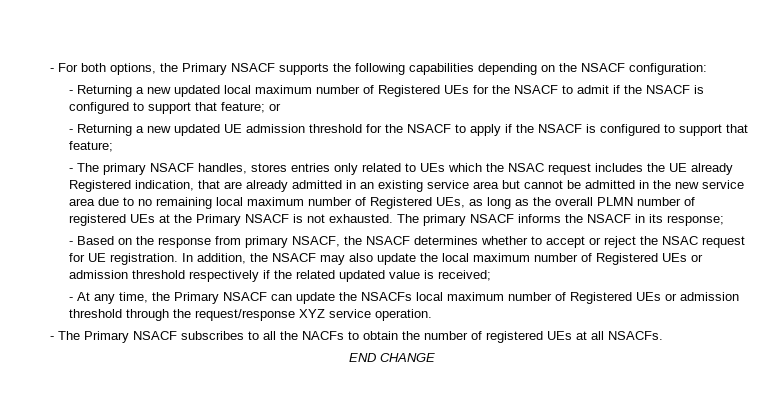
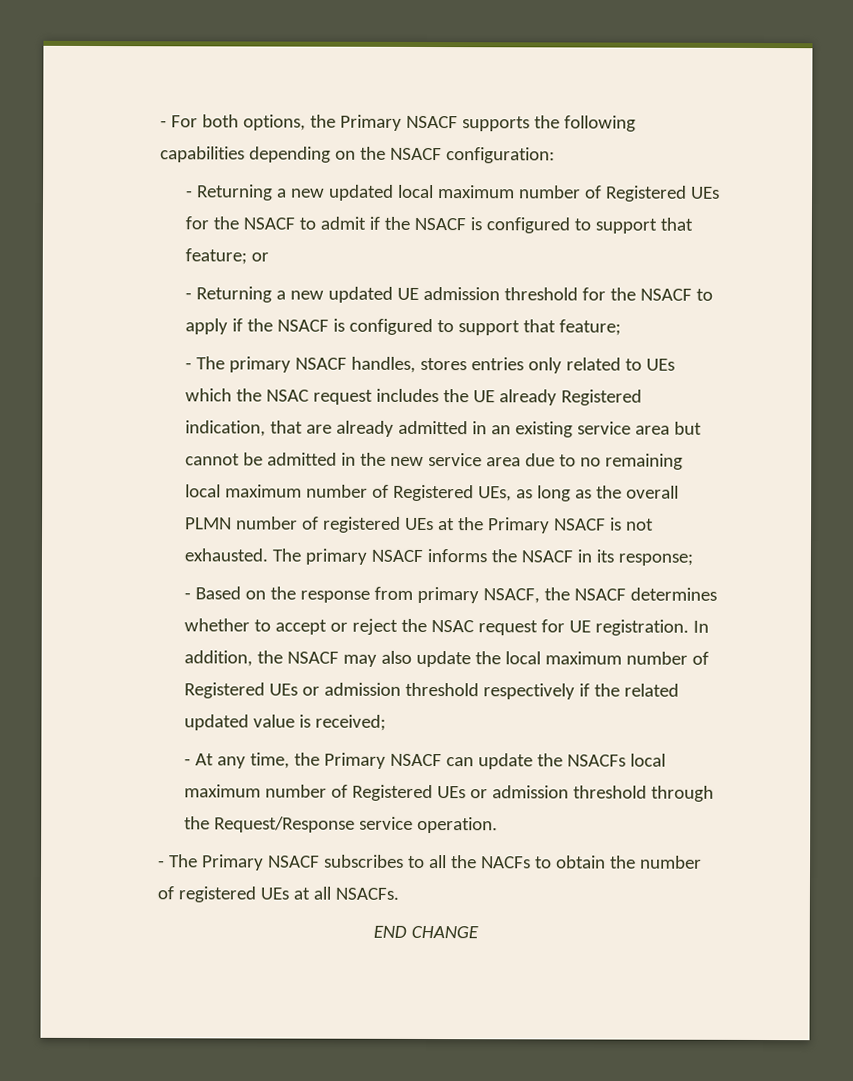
- - At any time, the Primary NSACF can update the NSACFs local maximum number of Registered UEs or admission threshold through the request/response XYZ service operation.
+ - At any time, the Primary NSACF can update the NSACFs local maximum number of Registered UEs or admission threshold through the Request/Response service operation.

